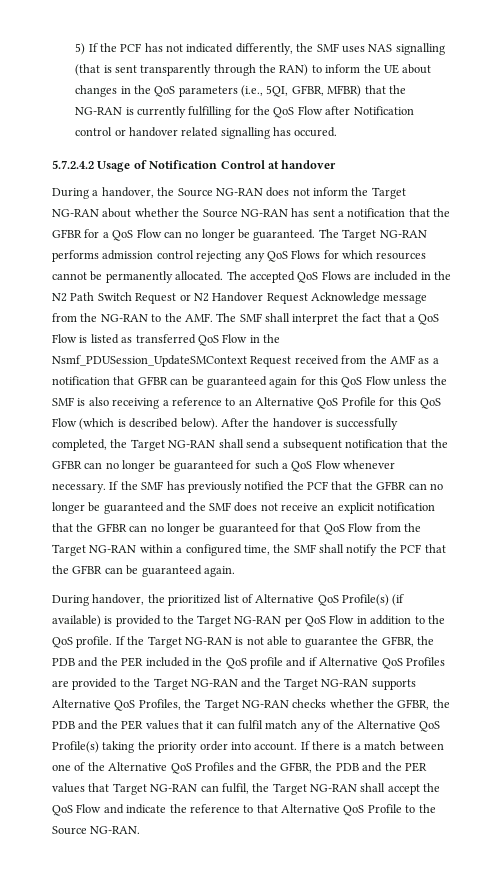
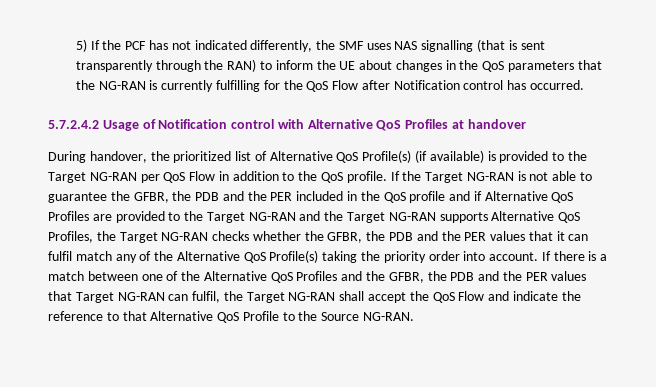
- 5) If the PCF has not indicated differently, the SMF uses NAS signalling (that is sent transparently through the RAN) to inform the UE about changes in the QoS parameters (i.e., 5QI, GFBR, MFBR) that the NG-RAN is currently fulfilling for the QoS Flow after Notification control or handover related signalling has occured.
- 5.7.2.4.2 Usage of Notification Control at handover
- During a handover, the Source NG-RAN does not inform the Target NG-RAN about whether the Source NG-RAN has sent a notification that the GFBR for a QoS Flow can no longer be guaranteed. The Target NG-RAN performs admission control rejecting any QoS Flows for which resources cannot be permanently allocated. The accepted QoS Flows are included in the N2 Path Switch Request or N2 Handover Request Acknowledge message from the NG-RAN to the AMF. The SMF shall interpret the fact that a QoS Flow is listed as transferred QoS Flow in the Nsmf_PDUSession_UpdateSMContext Request received from the AMF as a notification that GFBR can be guaranteed again for this QoS Flow unless the SMF is also receiving a reference to an Alternative QoS Profile for this QoS Flow (which is described below). After the handover is successfully completed, the Target NG-RAN shall send a subsequent notification that the GFBR can no longer be guaranteed for such a QoS Flow whenever necessary. If the SMF has previously notified the PCF that the GFBR can no longer be guaranteed and the SMF does not receive an explicit notification that the GFBR can no longer be guaranteed for that QoS Flow from the Target NG-RAN within a configured time, the SMF shall notify the PCF that the GFBR can be guaranteed again.
+ 5) If the PCF has not indicated differently, the SMF uses NAS signalling (that is sent transparently through the RAN) to inform the UE about changes in the QoS parameters that the NG-RAN is currently fulfilling for the QoS Flow after Notification control has occurred.
+ 5.7.2.4.2 Usage of Notification control with Alternative QoS Profiles at handover

